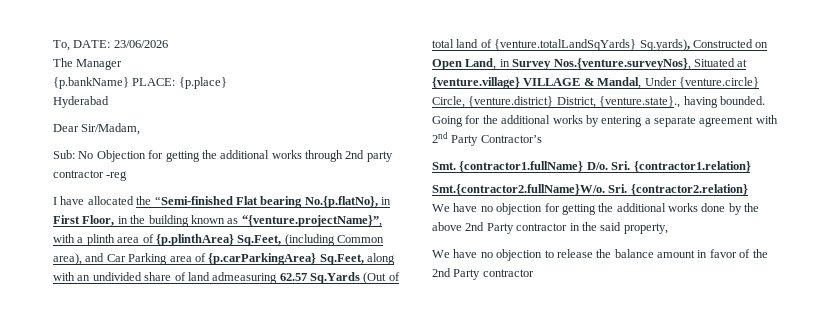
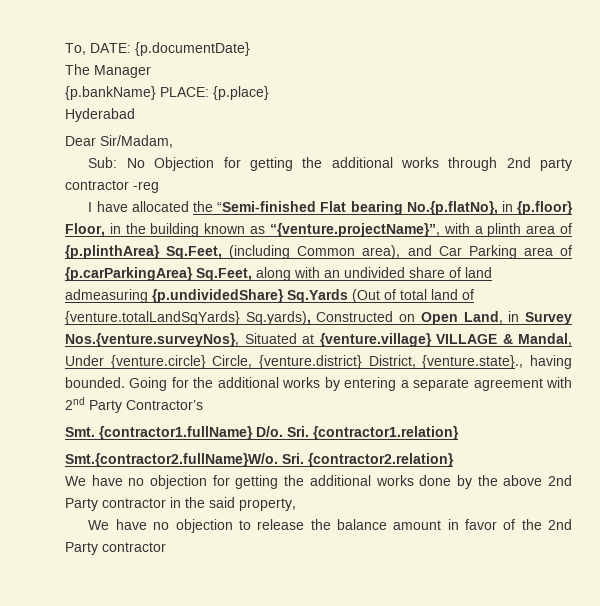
- To, DATE: 23/06/2026
+ To, DATE: {p.documentDate}
- I have allocated the “Semi-finished Flat bearing No.{p.flatNo}, in First Floor, in the building known as “{venture.projectName}”, with a plinth area of {p.plinthArea} Sq.Feet, (including Common area), and Car Parking area of {p.carParkingArea} Sq.Feet, along with an undivided share of land admeasuring 62.57 Sq.Yards (Out of total land of {venture.totalLandSqYards} Sq.yards), Constructed on Open Land, in Survey Nos.{venture.surveyNos}, Situated at {venture.village} VILLAGE & Mandal, Under {venture.circle} Circle, {venture.district} District, {venture.state}., having bounded.
+ I have allocated the “Semi-finished Flat bearing No.{p.flatNo}, in {p.floor} Floor, in the building known as “{venture.projectName}”, with a plinth area of {p.plinthArea} Sq.Feet, (including Common area), and Car Parking area of {p.carParkingArea} Sq.Feet, along with an undivided share of land admeasuring {p.undividedShare} Sq.Yards (Out of total land of {venture.totalLandSqYards} Sq.yards), Constructed on Open Land, in Survey Nos.{venture.surveyNos}, Situated at {venture.village} VILLAGE & Mandal, Under {venture.circle} Circle, {venture.district} District, {venture.state}., having bounded.

